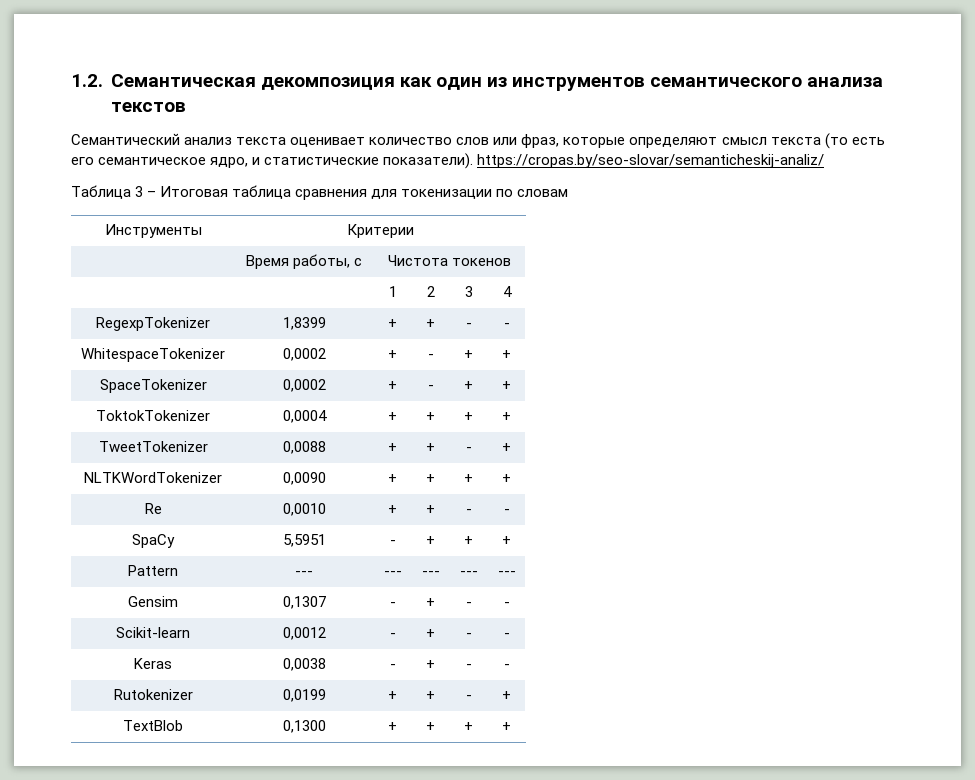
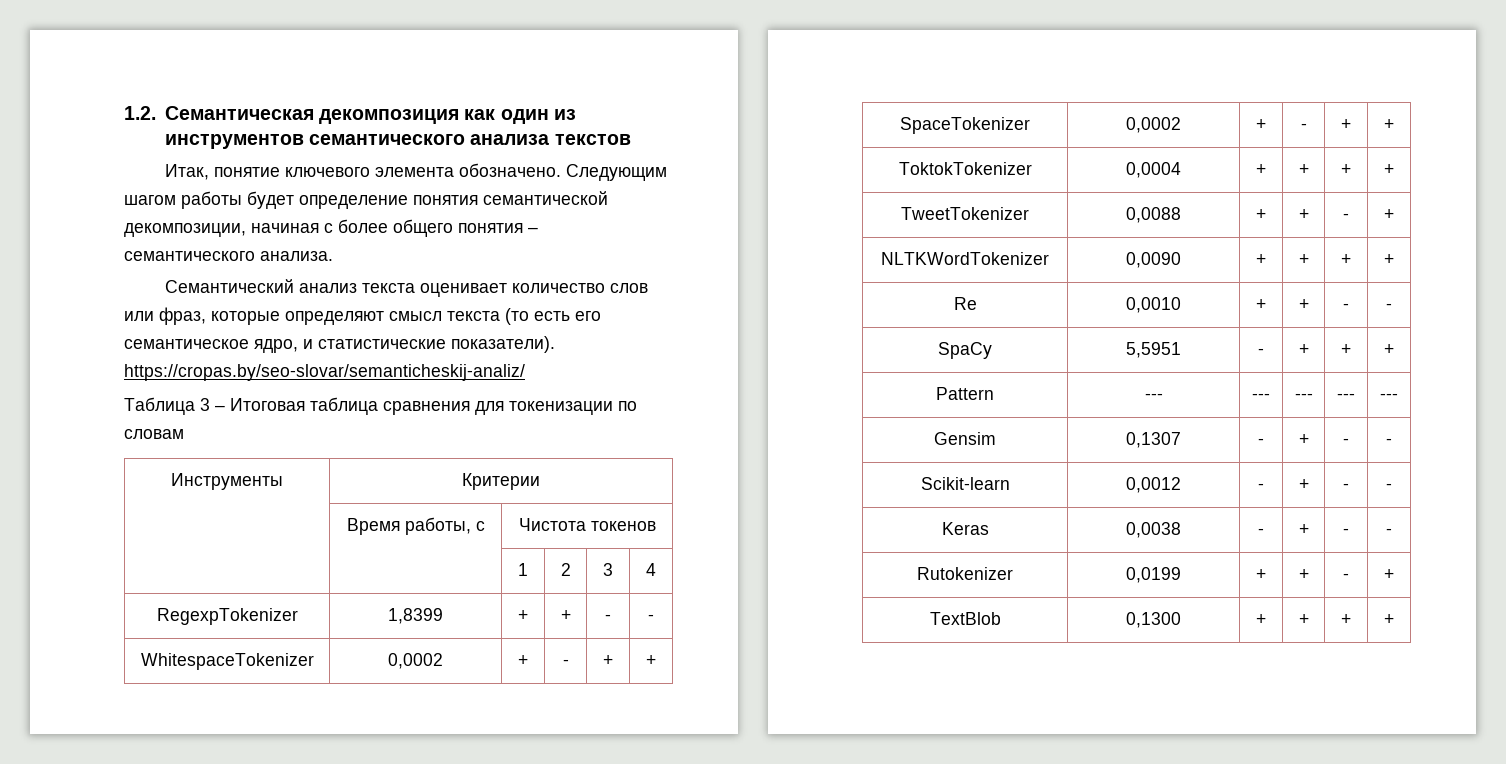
+ Итак, понятие ключевого элемента обозначено. Следующим шагом работы будет определение понятия семантической декомпозиции, начиная с более общего понятия – семантического анализа.

